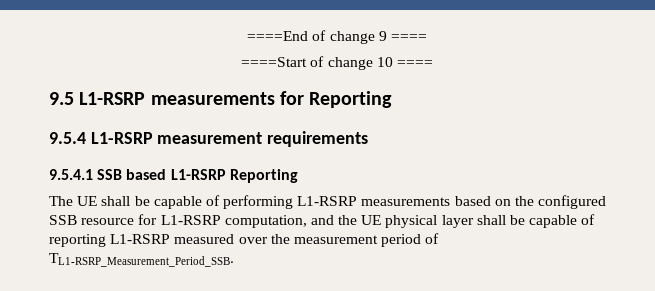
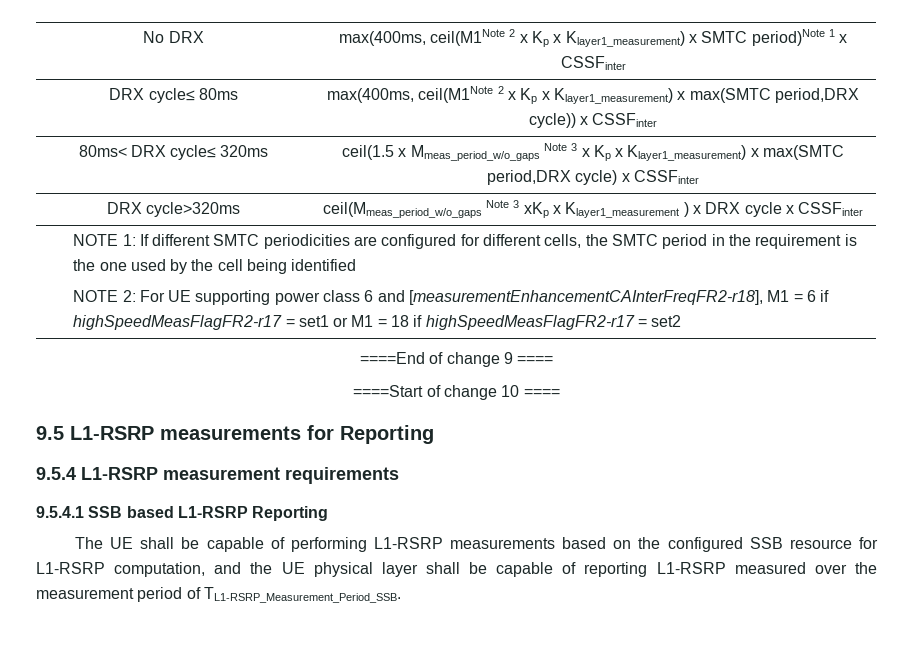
+ No DRX | max(400ms, ceil(M1Note 2 x Kp x Klayer1_measurement) x SMTC period)Note 1 x CSSFinter
+ DRX cycle≤ 80ms | max(400ms, ceil(M1Note 2 x Kp x Klayer1_measurement) x max(SMTC period,DRX cycle)) x CSSFinter
+ 80ms< DRX cycle≤ 320ms | ceil(1.5 x Mmeas_period_w/o_gaps Note 3 x Kp x Klayer1_measurement) x max(SMTC period,DRX cycle) x CSSFinter
+ DRX cycle>320ms | ceil(Mmeas_period_w/o_gaps Note 3 xKp x Klayer1_measurement ) x DRX cycle x CSSFinter
+ NOTE 1: If different SMTC periodicities are configured for different cells, the SMTC period in the requirement is the one used by the cell being identified
+ NOTE 2: For UE supporting power class 6 and [measurementEnhancementCAInterFreqFR2-r18], M1 = 6 if highSpeedMeasFlagFR2-r17 = set1 or M1 = 18 if highSpeedMeasFlagFR2-r17 = set2

